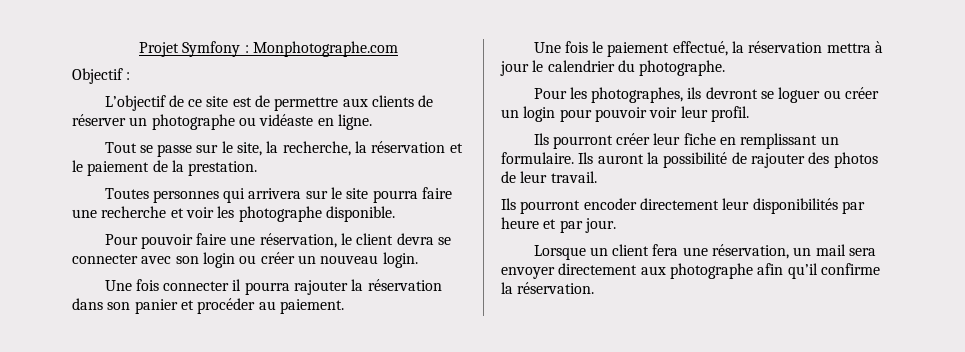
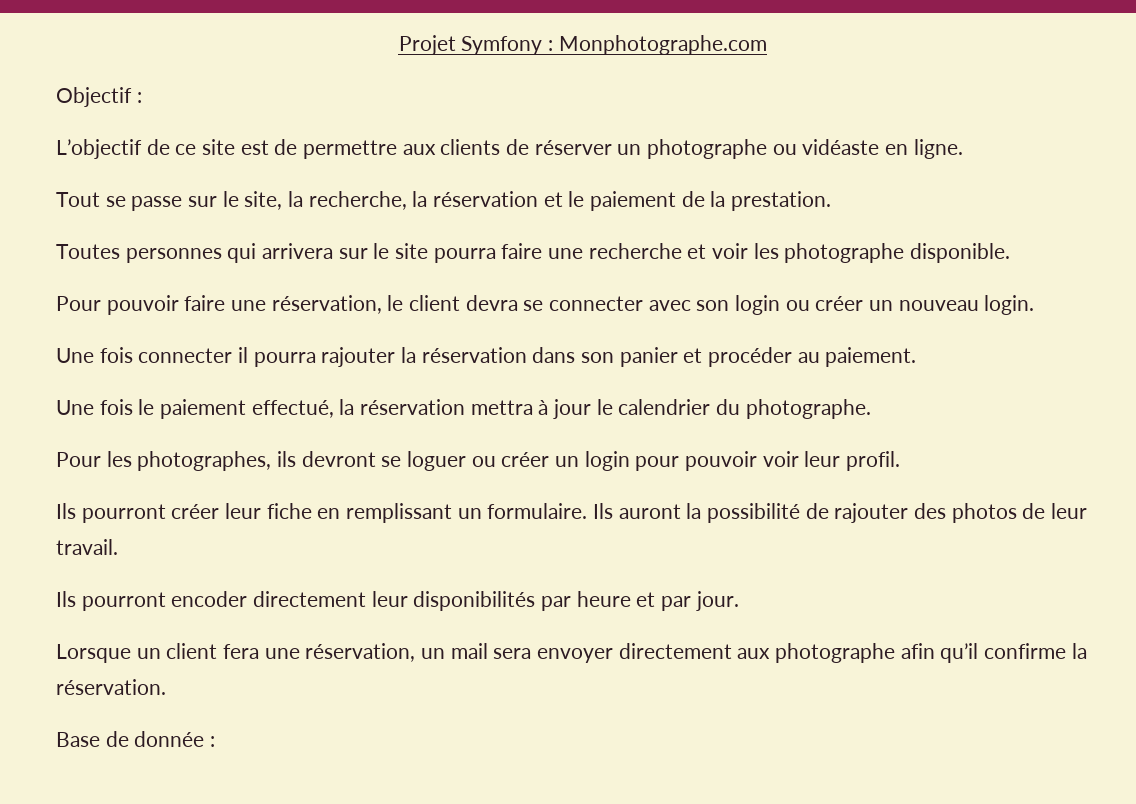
+ Base de donnée :

